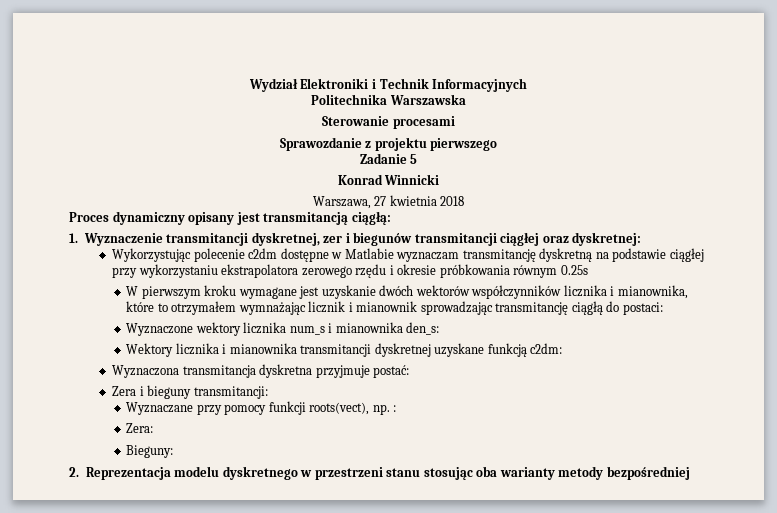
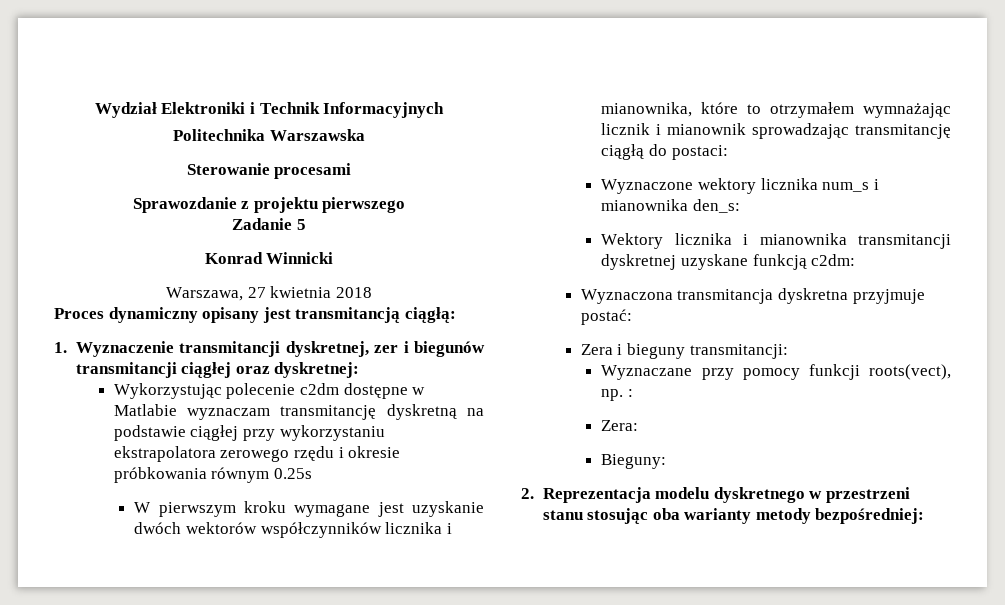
- 2. Reprezentacja modelu dyskretnego w przestrzeni stanu stosując oba warianty metody bezpośredniej
+ 2. Reprezentacja modelu dyskretnego w przestrzeni stanu stosując oba warianty metody bezpośredniej:

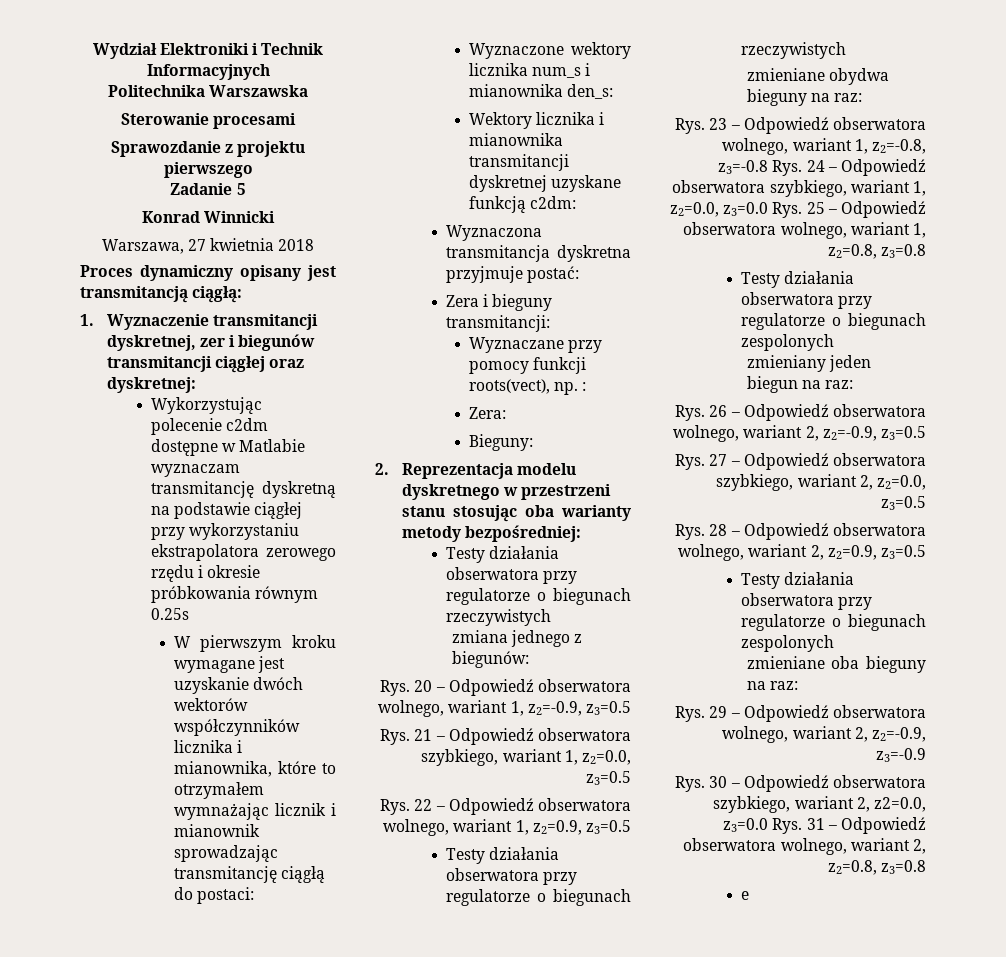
  2. Reprezentacja modelu dyskretnego w przestrzeni stanu stosując oba warianty metody bezpośredniej:
+ Testy działania obserwatora przy regulatorze o biegunach rzeczywistych
+ zmiana jednego z biegunów:
+ Rys. 20 – Odpowiedź obserwatora wolnego, wariant 1, z2=-0.9, z3=0.5
+ Rys. 21 – Odpowiedź obserwatora szybkiego, wariant 1, z2=0.0, z3=0.5
+ Rys. 22 – Odpowiedź obserwatora wolnego, wariant 1, z2=0.9, z3=0.5
+ Testy działania obserwatora przy regulatorze o biegunach rzeczywistych
+ zmieniane obydwa bieguny na raz:
+ Rys. 23 – Odpowiedź obserwatora wolnego, wariant 1, z2=-0.8, z3=-0.8 Rys. 24 – Odpowiedź obserwatora szybkiego, wariant 1, z2=0.0, z3=0.0 Rys. 25 – Odpowiedź obserwatora wolnego, wariant 1, z2=0.8, z3=0.8
+ Testy działania obserwatora przy regulatorze o biegunach zespolonych
+ zmieniany jeden biegun na raz:
+ Rys. 26 – Odpowiedź obserwatora wolnego, wariant 2, z2=-0.9, z3=0.5
+ Rys. 27 – Odpowiedź obserwatora szybkiego, wariant 2, z2=0.0, z3=0.5
+ Rys. 28 – Odpowiedź obserwatora wolnego, wariant 2, z2=0.9, z3=0.5
+ Testy działania obserwatora przy regulatorze o biegunach zespolonych
+ zmieniane oba bieguny na raz:
+ Rys. 29 – Odpowiedź obserwatora wolnego, wariant 2, z2=-0.9, z3=-0.9
+ Rys. 30 – Odpowiedź obserwatora szybkiego, wariant 2, z2=0.0, z3=0.0 Rys. 31 – Odpowiedź obserwatora wolnego, wariant 2, z2=0.8, z3=0.8
+ e

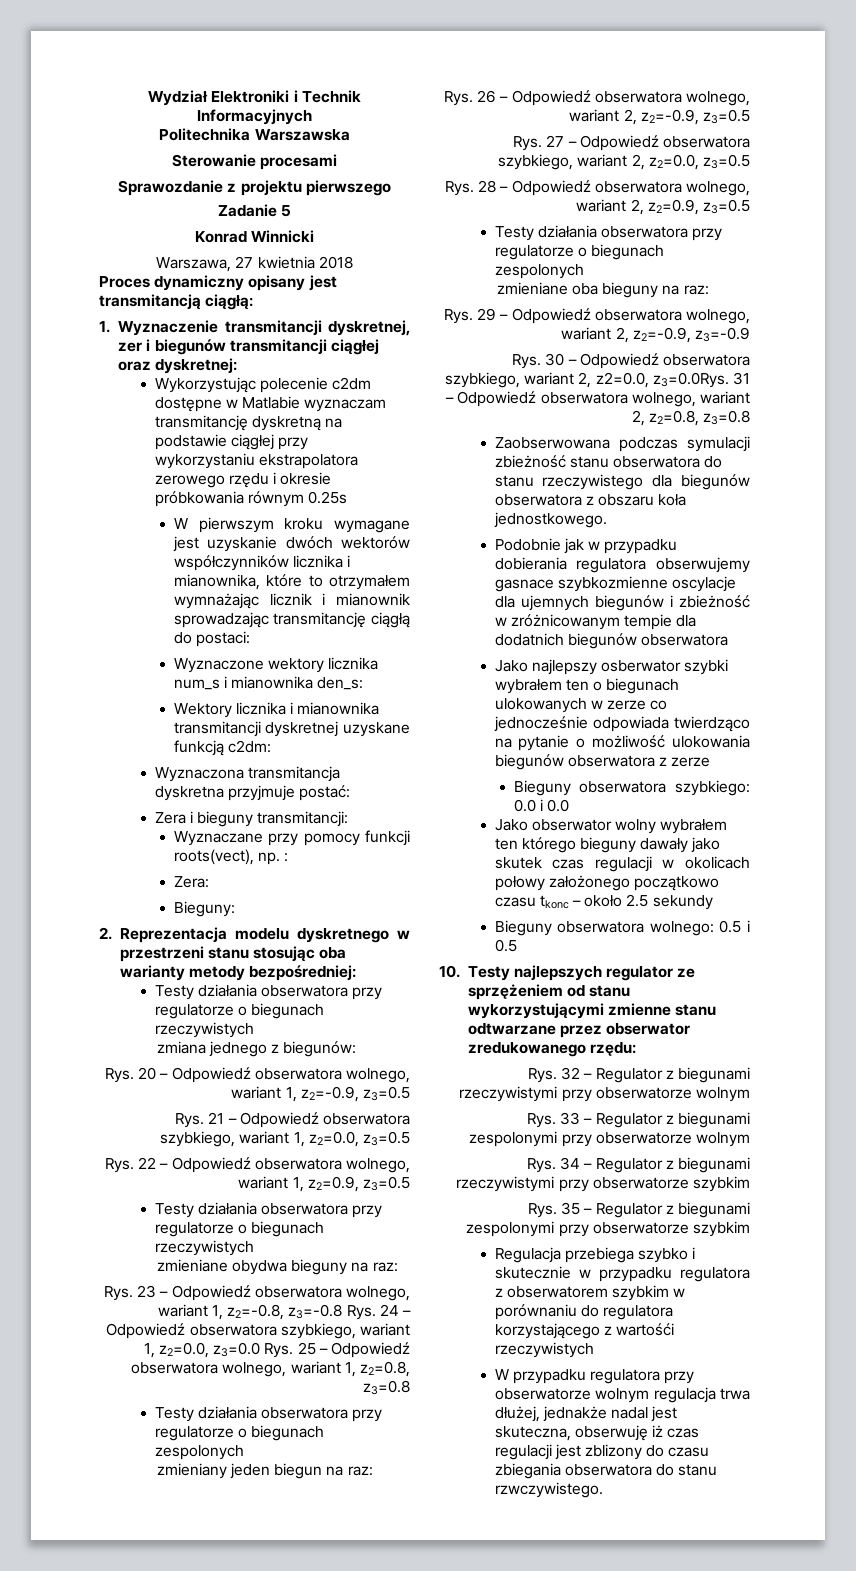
- Rys. 30 – Odpowiedź obserwatora szybkiego, wariant 2, z2=0.0, z3=0.0 Rys. 31 – Odpowiedź obserwatora wolnego, wariant 2, z2=0.8, z3=0.8
+ Rys. 30 – Odpowiedź obserwatora szybkiego, wariant 2, z2=0.0, z3=0.0Rys. 31 – Odpowiedź obserwatora wolnego, wariant 2, z2=0.8, z3=0.8
- e
+ Zaobserwowana podczas symulacji zbieżność stanu obserwatora do stanu rzeczywistego dla biegunów obserwatora z obszaru koła jednostkowego.
+ Podobnie jak w przypadku dobierania regulatora obserwujemy gasnace szybkozmienne oscylacje dla ujemnych biegunów i zbieżność w zróżnicowanym tempie dla dodatnich biegunów obserwatora
+ Jako najlepszy osberwator szybki wybrałem ten o biegunach ulokowanych w zerze co jednocześnie odpowiada twierdząco na pytanie o możliwość ulokowania biegunów obserwatora z zerze
+ Bieguny obserwatora szybkiego: 0.0 i 0.0
+ Jako obserwator wolny wybrałem ten którego bieguny dawały jako skutek czas regulacji w okolicach połowy założonego początkowo czasu tkonc – około 2.5 sekundy
+ Bieguny obserwatora wolnego: 0.5 i 0.5
+ 10. Testy najlepszych regulator ze sprzężeniem od stanu wykorzystującymi zmienne stanu odtwarzane przez obserwator zredukowanego rzędu:
+ Rys. 32 – Regulator z biegunami rzeczywistymi przy obserwatorze wolnym
+ Rys. 33 – Regulator z biegunami zespolonymi przy obserwatorze wolnym
+ Rys. 34 – Regulator z biegunami rzeczywistymi przy obserwatorze szybkim
+ Rys. 35 – Regulator z biegunami zespolonymi przy obserwatorze szybkim
+ Regulacja przebiega szybko i skutecznie w przypadku regulatora z obserwatorem szybkim w porównaniu do regulatora korzystającego z wartośći rzeczywistych
+ W przypadku regulatora przy obserwatorze wolnym regulacja trwa dłużej, jednakże nadal jest skuteczna, obserwuję iż czas regulacji jest zblizony do czasu zbiegania obserwatora do stanu rzwczywistego.

